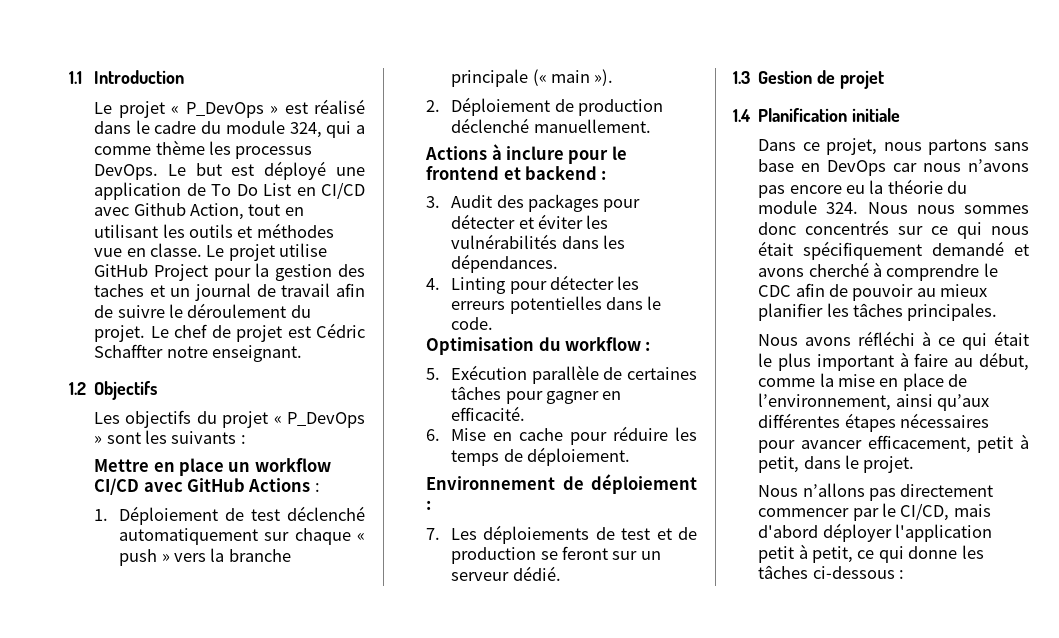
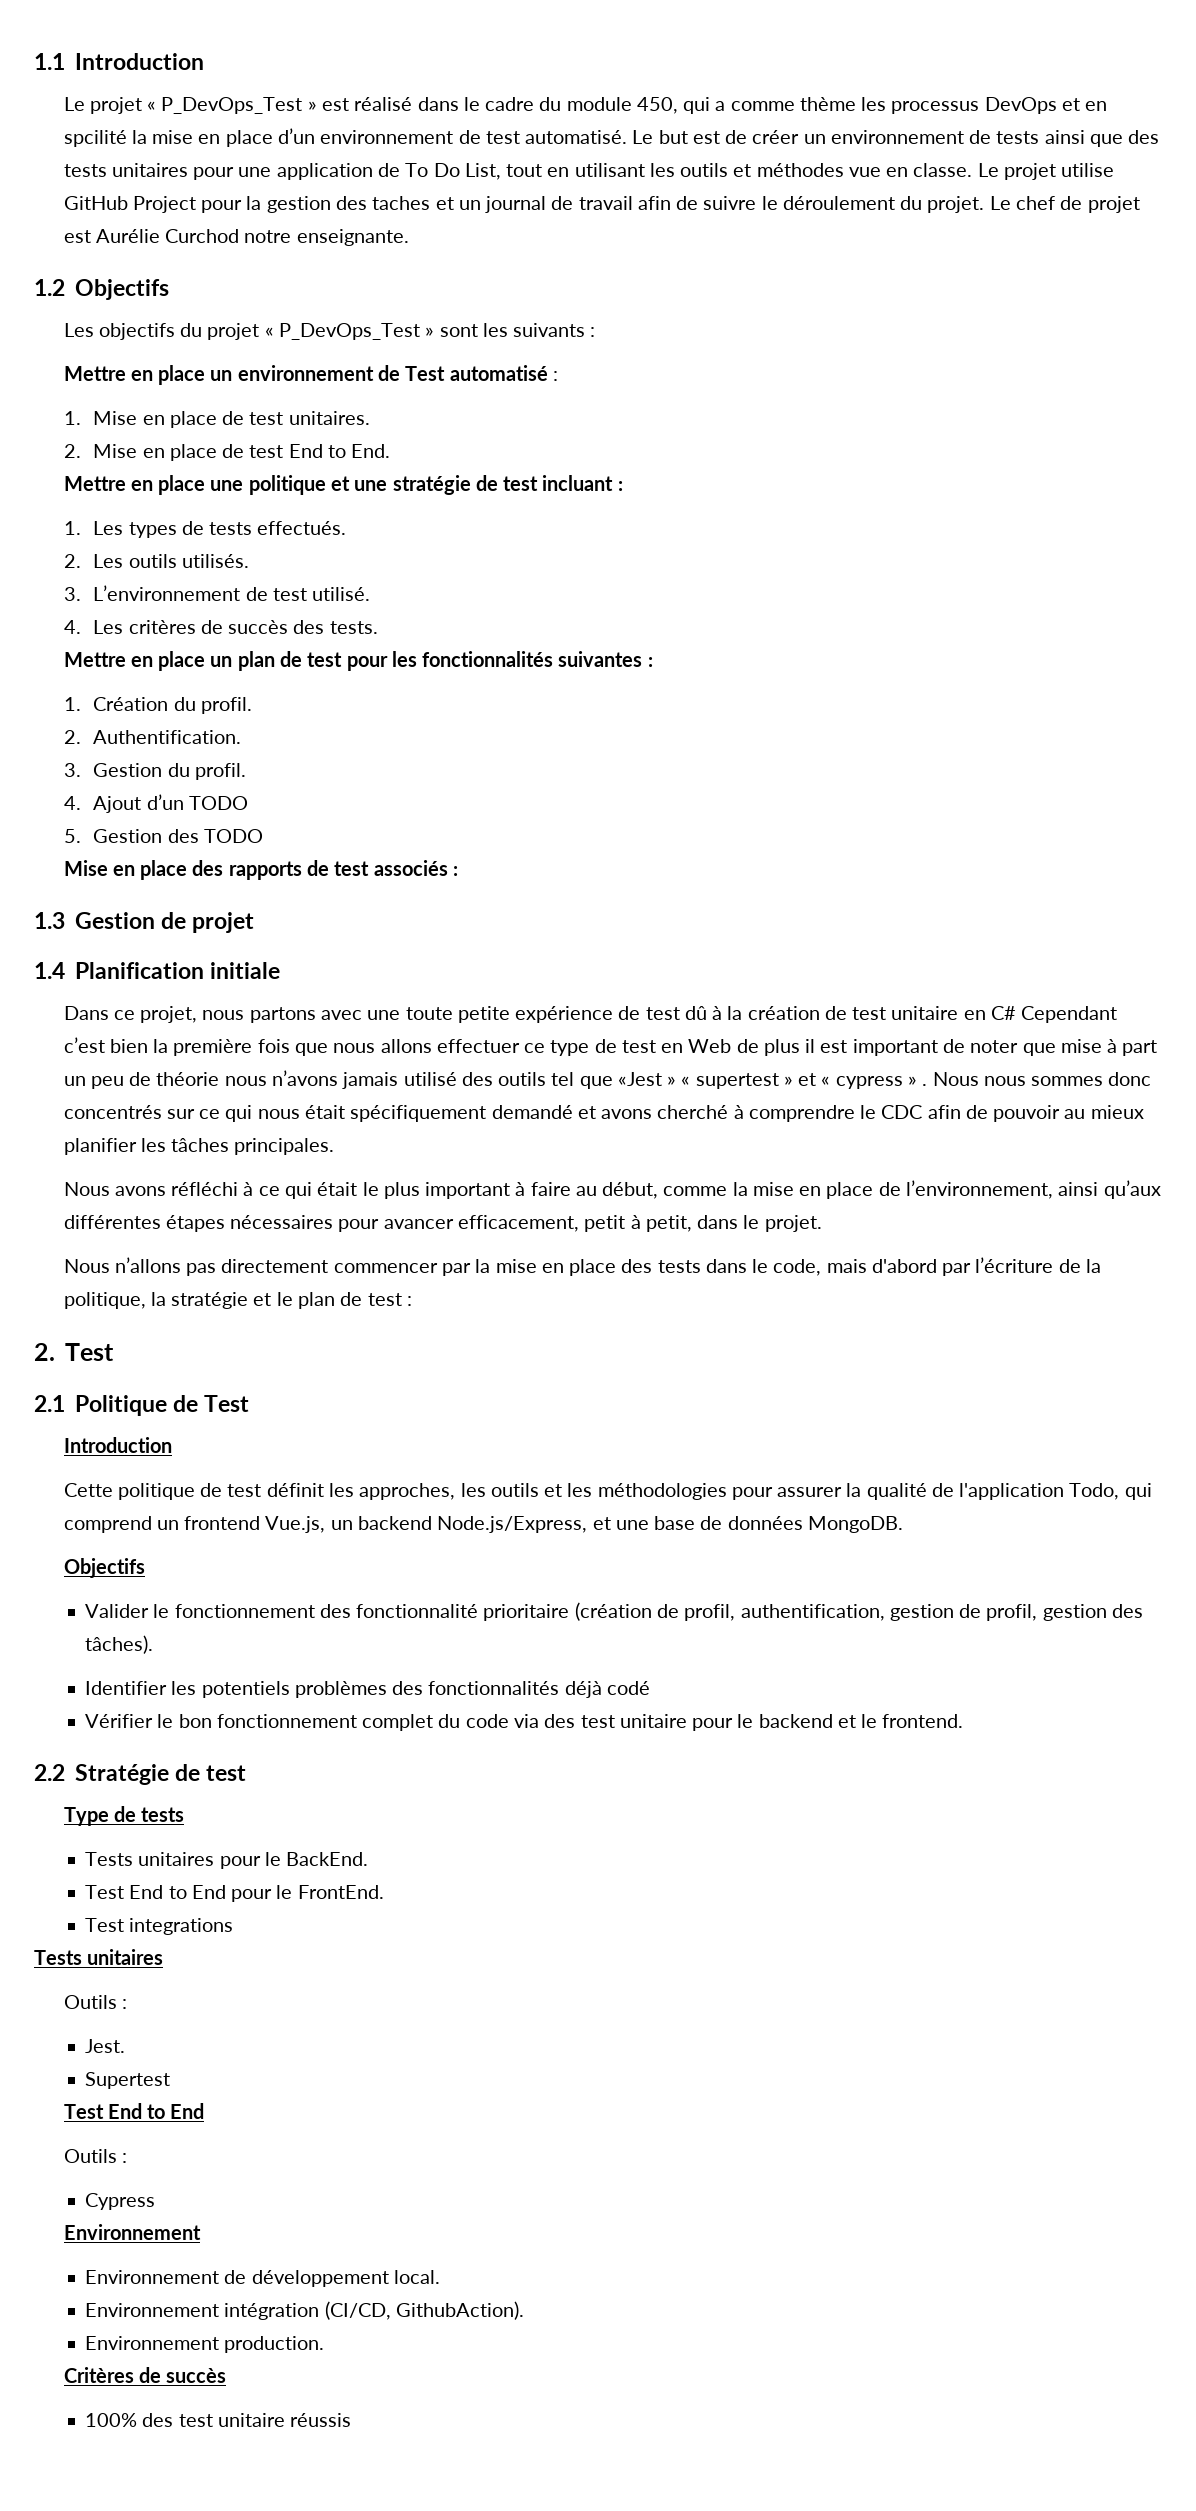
- Le projet « P_DevOps » est réalisé dans le cadre du module 324, qui a comme thème les processus DevOps. Le but est déployé une application de To Do List en CI/CD avec Github Action, tout en utilisant les outils et méthodes vue en classe.
+ Le projet « P_DevOps_Test » est réalisé dans le cadre du module 450, qui a comme thème les processus DevOps et en spcilité la mise en place d’un environnement de test automatisé. Le but est de créer un environnement de tests ainsi que des tests unitaires pour une application de To Do List, tout en utilisant les outils et méthodes vue en classe.
- Le chef de projet est Cédric Schaffter notre enseignant.
+ Le chef de projet est Aurélie Curchod notre enseignante.
- Les objectifs du projet « P_DevOps » sont les suivants :
+ Les objectifs du projet « P_DevOps_Test » sont les suivants :
- Mettre en place un workflow CI/CD avec GitHub Actions :
- 1. Déploiement de test déclenché automatiquement sur chaque « push » vers la branche principale (« main »).
- 2. Déploiement de production déclenché manuellement.
- Actions à inclure pour le frontend et backend :
- 3. Audit des packages pour détecter et éviter les vulnérabilités dans les dépendances.
- 4. Linting pour détecter les erreurs potentielles dans le code.
- Optimisation du workflow :
- 5. Exécution parallèle de certaines tâches pour gagner en efficacité.
- 6. Mise en cache pour réduire les temps de déploiement.
- Environnement de déploiement :
- 7. Les déploiements de test et de production se feront sur un serveur dédié.
+ Mettre en place un environnement de Test automatisé :
+ 1. Mise en place de test unitaires.
+ 2. Mise en place de test End to End.
+ Mettre en place une politique et une stratégie de test incluant :
+ 1. Les types de tests effectués.
+ 2. Les outils utilisés.
+ 3. L’environnement de test utilisé.
+ 4. Les critères de succès des tests.
+ Mettre en place un plan de test pour les fonctionnalités suivantes :
+ 1. Création du profil.
+ 2. Authentification.
+ 3. Gestion du profil.
+ 4. Ajout d’un TODO
+ 5. Gestion des TODO
+ Mise en place des rapports de test associés :
- Dans ce projet, nous partons sans base en DevOps car nous n’avons pas encore eu la théorie du module 324. Nous nous sommes donc concentrés sur ce qui nous était spécifiquement demandé et avons cherché à comprendre le CDC afin de pouvoir au mieux planifier les tâches principales.
+ Dans ce projet, nous partons avec une toute petite expérience de test dû à la création de test unitaire en C# Cependant c’est bien la première fois que nous allons effectuer ce type de test en Web de plus il est important de noter que mise à part un peu de théorie nous n’avons jamais utilisé des outils tel que «Jest » « supertest » et « cypress » . Nous nous sommes donc concentrés sur ce qui nous était spécifiquement demandé et avons cherché à comprendre le CDC afin de pouvoir au mieux planifier les tâches principales.
- Nous n’allons pas directement commencer par le CI/CD, mais d'abord déployer l'application petit à petit, ce qui donne les tâches ci-dessous :
+ Nous n’allons pas directement commencer par la mise en place des tests dans le code, mais d'abord par l’écriture de la politique, la stratégie et le plan de test :
+ 2. Test
+ 2.1 Politique de Test
+ Introduction
+ Cette politique de test définit les approches, les outils et les méthodologies pour assurer la qualité de l'application Todo, qui comprend un frontend Vue.js, un backend Node.js/Express, et une base de données MongoDB.
+ Objectifs
+ Valider le fonctionnement des fonctionnalité prioritaire (création de profil, authentification, gestion de profil, gestion des tâches).
+ Identifier les potentiels problèmes des fonctionnalités déjà codé
+ Vérifier le bon fonctionnement complet du code via des test unitaire pour le backend et le frontend.
+ 2.2 Stratégie de test
+ Type de tests
+ Tests unitaires pour le BackEnd.
+ Test End to End pour le FrontEnd.
+ Test integrations
+ Tests unitaires
+ Outils :
+ Jest.
+ Supertest
+ Test End to End
+ Outils :
+ Cypress
+ Environnement
+ Environnement de développement local.
+ Environnement intégration (CI/CD, GithubAction).
+ Environnement production.
+ Critères de succès
+ 100% des test unitaire réussis

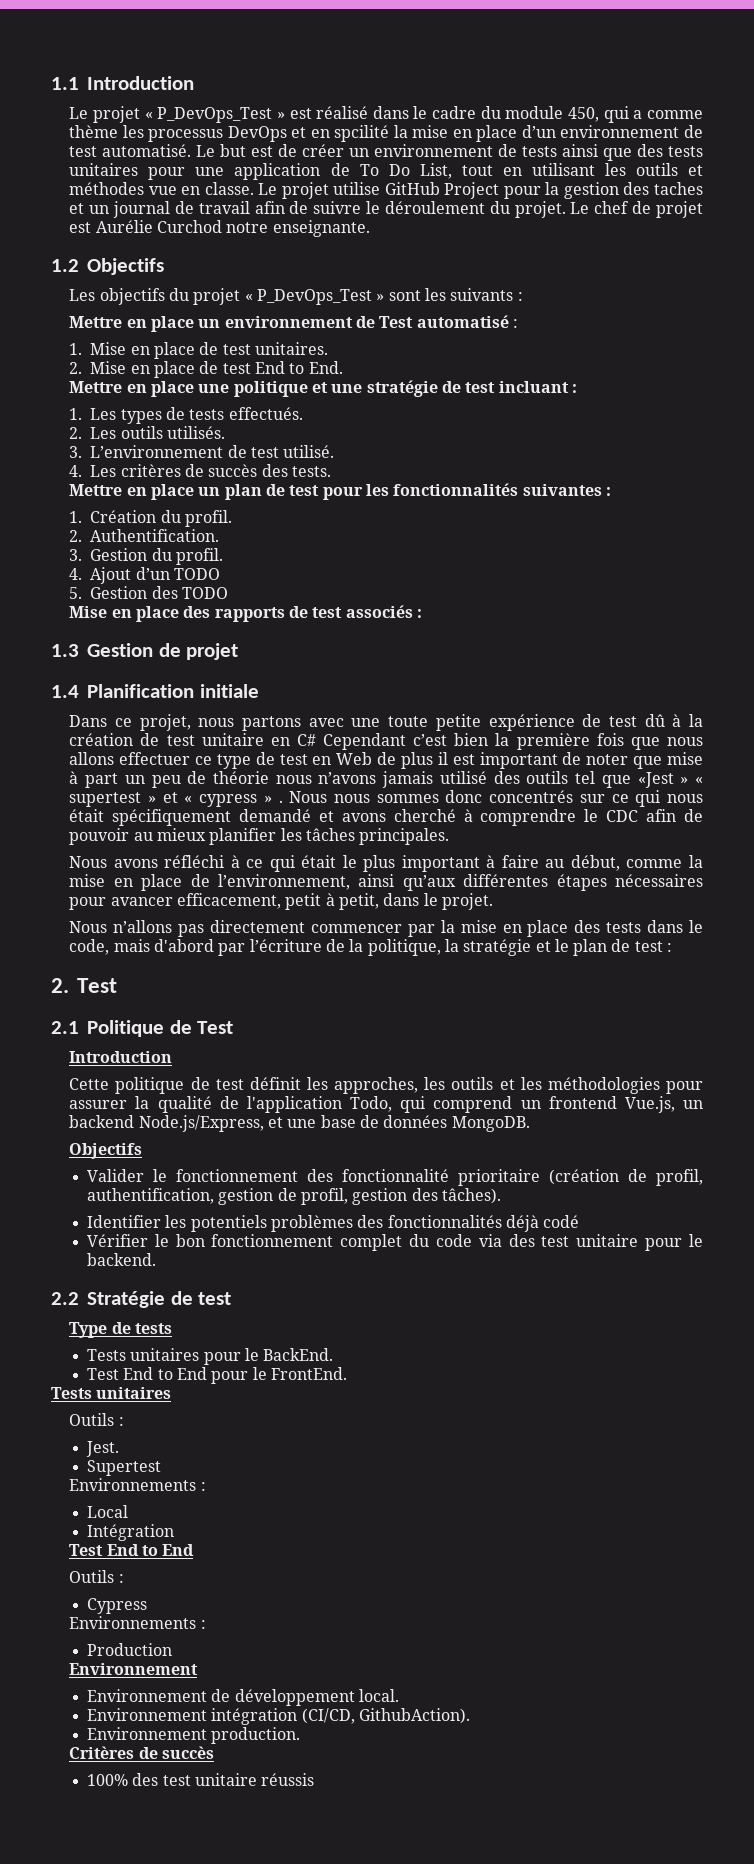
- Vérifier le bon fonctionnement complet du code via des test unitaire pour le backend et le frontend.
+ Vérifier le bon fonctionnement complet du code via des test unitaire pour le backend.
- Test integrations
  Supertest
+ Environnements :
+ Local
+ Intégration
  Cypress
+ Environnements :
+ Production

